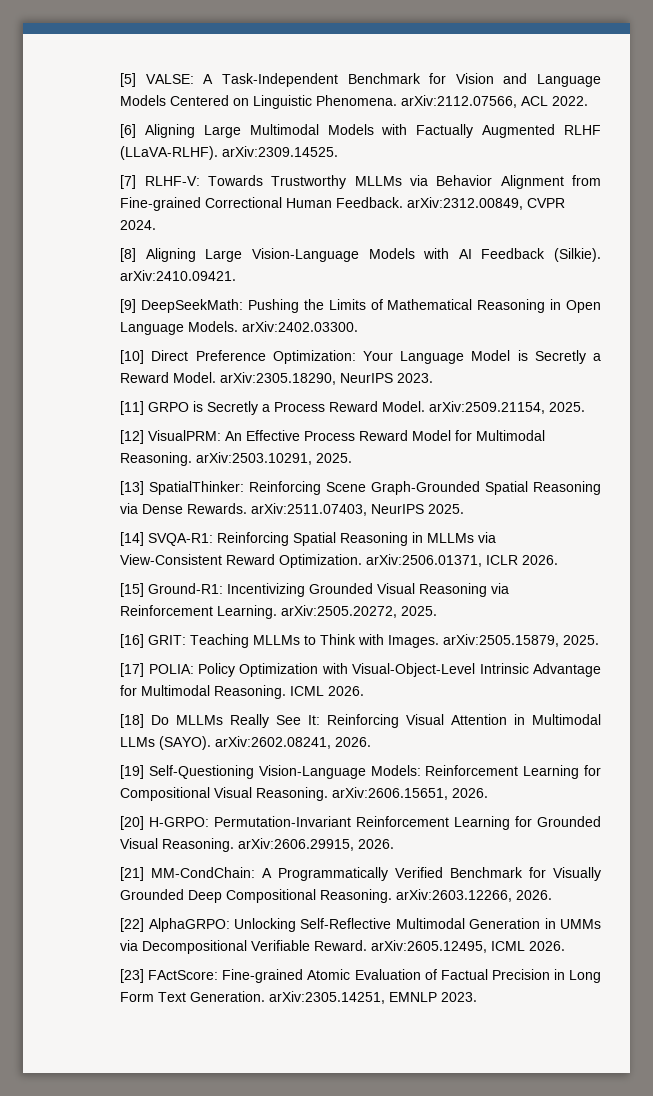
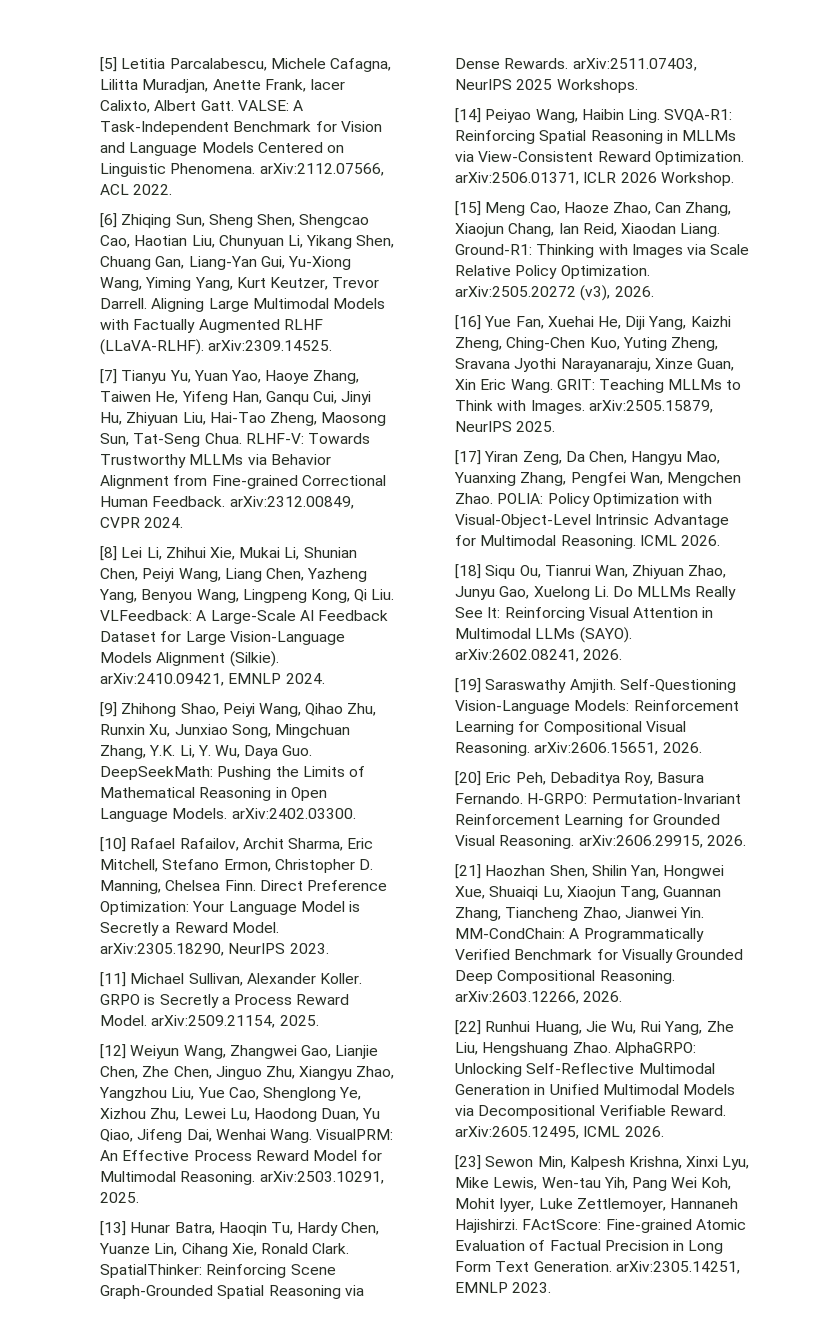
- [5] VALSE: A Task-Independent Benchmark for Vision and Language Models Centered on Linguistic Phenomena. arXiv:2112.07566, ACL 2022.
+ [5] Letitia Parcalabescu, Michele Cafagna, Lilitta Muradjan, Anette Frank, Iacer Calixto, Albert Gatt. VALSE: A Task-Independent Benchmark for Vision and Language Models Centered on Linguistic Phenomena. arXiv:2112.07566, ACL 2022.
- [6] Aligning Large Multimodal Models with Factually Augmented RLHF (LLaVA-RLHF). arXiv:2309.14525.
+ [6] Zhiqing Sun, Sheng Shen, Shengcao Cao, Haotian Liu, Chunyuan Li, Yikang Shen, Chuang Gan, Liang-Yan Gui, Yu-Xiong Wang, Yiming Yang, Kurt Keutzer, Trevor Darrell. Aligning Large Multimodal Models with Factually Augmented RLHF (LLaVA-RLHF). arXiv:2309.14525.
- [7] RLHF-V: Towards Trustworthy MLLMs via Behavior Alignment from Fine-grained Correctional Human Feedback. arXiv:2312.00849, CVPR 2024.
+ [7] Tianyu Yu, Yuan Yao, Haoye Zhang, Taiwen He, Yifeng Han, Ganqu Cui, Jinyi Hu, Zhiyuan Liu, Hai-Tao Zheng, Maosong Sun, Tat-Seng Chua. RLHF-V: Towards Trustworthy MLLMs via Behavior Alignment from Fine-grained Correctional Human Feedback. arXiv:2312.00849, CVPR 2024.
- [8] Aligning Large Vision-Language Models with AI Feedback (Silkie). arXiv:2410.09421.
- [9] DeepSeekMath: Pushing the Limits of Mathematical Reasoning in Open Language Models. arXiv:2402.03300.
+ [8] Lei Li, Zhihui Xie, Mukai Li, Shunian Chen, Peiyi Wang, Liang Chen, Yazheng Yang, Benyou Wang, Lingpeng Kong, Qi Liu. VLFeedback: A Large-Scale AI Feedback Dataset for Large Vision-Language Models Alignment (Silkie). arXiv:2410.09421, EMNLP 2024.
+ [9] Zhihong Shao, Peiyi Wang, Qihao Zhu, Runxin Xu, Junxiao Song, Mingchuan Zhang, Y.K. Li, Y. Wu, Daya Guo. DeepSeekMath: Pushing the Limits of Mathematical Reasoning in Open Language Models. arXiv:2402.03300.
- [10] Direct Preference Optimization: Your Language Model is Secretly a Reward Model. arXiv:2305.18290, NeurIPS 2023.
+ [10] Rafael Rafailov, Archit Sharma, Eric Mitchell, Stefano Ermon, Christopher D. Manning, Chelsea Finn. Direct Preference Optimization: Your Language Model is Secretly a Reward Model. arXiv:2305.18290, NeurIPS 2023.
- [11] GRPO is Secretly a Process Reward Model. arXiv:2509.21154, 2025.
+ [11] Michael Sullivan, Alexander Koller. GRPO is Secretly a Process Reward Model. arXiv:2509.21154, 2025.
- [12] VisualPRM: An Effective Process Reward Model for Multimodal Reasoning. arXiv:2503.10291, 2025.
+ [12] Weiyun Wang, Zhangwei Gao, Lianjie Chen, Zhe Chen, Jinguo Zhu, Xiangyu Zhao, Yangzhou Liu, Yue Cao, Shenglong Ye, Xizhou Zhu, Lewei Lu, Haodong Duan, Yu Qiao, Jifeng Dai, Wenhai Wang. VisualPRM: An Effective Process Reward Model for Multimodal Reasoning. arXiv:2503.10291, 2025.
- [13] SpatialThinker: Reinforcing Scene Graph-Grounded Spatial Reasoning via Dense Rewards. arXiv:2511.07403, NeurIPS 2025.
+ [13] Hunar Batra, Haoqin Tu, Hardy Chen, Yuanze Lin, Cihang Xie, Ronald Clark. SpatialThinker: Reinforcing Scene Graph-Grounded Spatial Reasoning via Dense Rewards. arXiv:2511.07403, NeurIPS 2025 Workshops.
- [14] SVQA-R1: Reinforcing Spatial Reasoning in MLLMs via View-Consistent Reward Optimization. arXiv:2506.01371, ICLR 2026.
- [15] Ground-R1: Incentivizing Grounded Visual Reasoning via Reinforcement Learning. arXiv:2505.20272, 2025.
- [16] GRIT: Teaching MLLMs to Think with Images. arXiv:2505.15879, 2025.
+ [14] Peiyao Wang, Haibin Ling. SVQA-R1: Reinforcing Spatial Reasoning in MLLMs via View-Consistent Reward Optimization. arXiv:2506.01371, ICLR 2026 Workshop.
+ [15] Meng Cao, Haoze Zhao, Can Zhang, Xiaojun Chang, Ian Reid, Xiaodan Liang. Ground-R1: Thinking with Images via Scale Relative Policy Optimization. arXiv:2505.20272 (v3), 2026.
+ [16] Yue Fan, Xuehai He, Diji Yang, Kaizhi Zheng, Ching-Chen Kuo, Yuting Zheng, Sravana Jyothi Narayanaraju, Xinze Guan, Xin Eric Wang. GRIT: Teaching MLLMs to Think with Images. arXiv:2505.15879, NeurIPS 2025.
- [17] POLIA: Policy Optimization with Visual-Object-Level Intrinsic Advantage for Multimodal Reasoning.
+ [17] Yiran Zeng, Da Chen, Hangyu Mao, Yuanxing Zhang, Pengfei Wan, Mengchen Zhao. POLIA: Policy Optimization with Visual-Object-Level Intrinsic Advantage for Multimodal Reasoning.
- [18] Do MLLMs Really See It: Reinforcing Visual Attention in Multimodal LLMs (SAYO). arXiv:2602.08241, 2026.
+ [18] Siqu Ou, Tianrui Wan, Zhiyuan Zhao, Junyu Gao, Xuelong Li. Do MLLMs Really See It: Reinforcing Visual Attention in Multimodal LLMs (SAYO). arXiv:2602.08241, 2026.
- [19] Self-Questioning Vision-Language Models: Reinforcement Learning for Compositional Visual Reasoning. arXiv:2606.15651, 2026.
+ [19] Saraswathy Amjith. Self-Questioning Vision-Language Models: Reinforcement Learning for Compositional Visual Reasoning. arXiv:2606.15651, 2026.
- [20] H-GRPO: Permutation-Invariant Reinforcement Learning for Grounded Visual Reasoning. arXiv:2606.29915, 2026.
+ [20] Eric Peh, Debaditya Roy, Basura Fernando. H-GRPO: Permutation-Invariant Reinforcement Learning for Grounded Visual Reasoning. arXiv:2606.29915, 2026.
- [21] MM-CondChain: A Programmatically Verified Benchmark for Visually Grounded Deep Compositional Reasoning. arXiv:2603.12266, 2026.
+ [21] Haozhan Shen, Shilin Yan, Hongwei Xue, Shuaiqi Lu, Xiaojun Tang, Guannan Zhang, Tiancheng Zhao, Jianwei Yin. MM-CondChain: A Programmatically Verified Benchmark for Visually Grounded Deep Compositional Reasoning. arXiv:2603.12266, 2026.
- [22] AlphaGRPO: Unlocking Self-Reflective Multimodal Generation in UMMs via Decompositional Verifiable Reward. arXiv:2605.12495, ICML 2026.
+ [22] Runhui Huang, Jie Wu, Rui Yang, Zhe Liu, Hengshuang Zhao. AlphaGRPO: Unlocking Self-Reflective Multimodal Generation in Unified Multimodal Models via Decompositional Verifiable Reward. arXiv:2605.12495, ICML 2026.
- [23] FActScore: Fine-grained Atomic Evaluation of Factual Precision in Long Form Text Generation. arXiv:2305.14251, EMNLP 2023.
+ [23] Sewon Min, Kalpesh Krishna, Xinxi Lyu, Mike Lewis, Wen-tau Yih, Pang Wei Koh, Mohit Iyyer, Luke Zettlemoyer, Hannaneh Hajishirzi. FActScore: Fine-grained Atomic Evaluation of Factual Precision in Long Form Text Generation. arXiv:2305.14251, EMNLP 2023.

